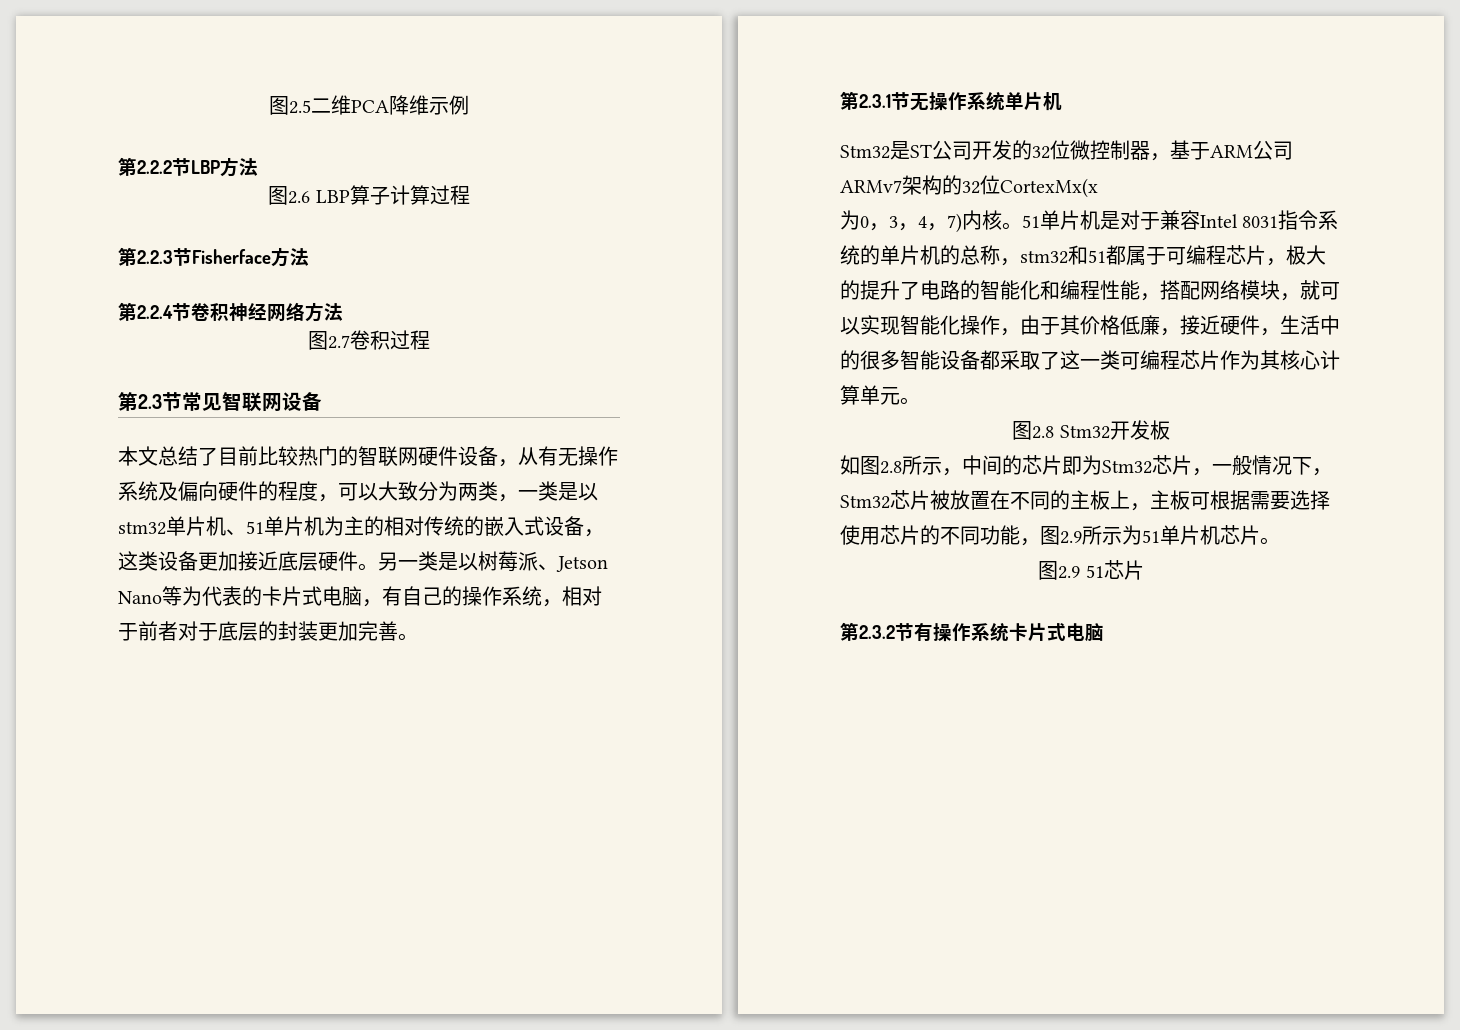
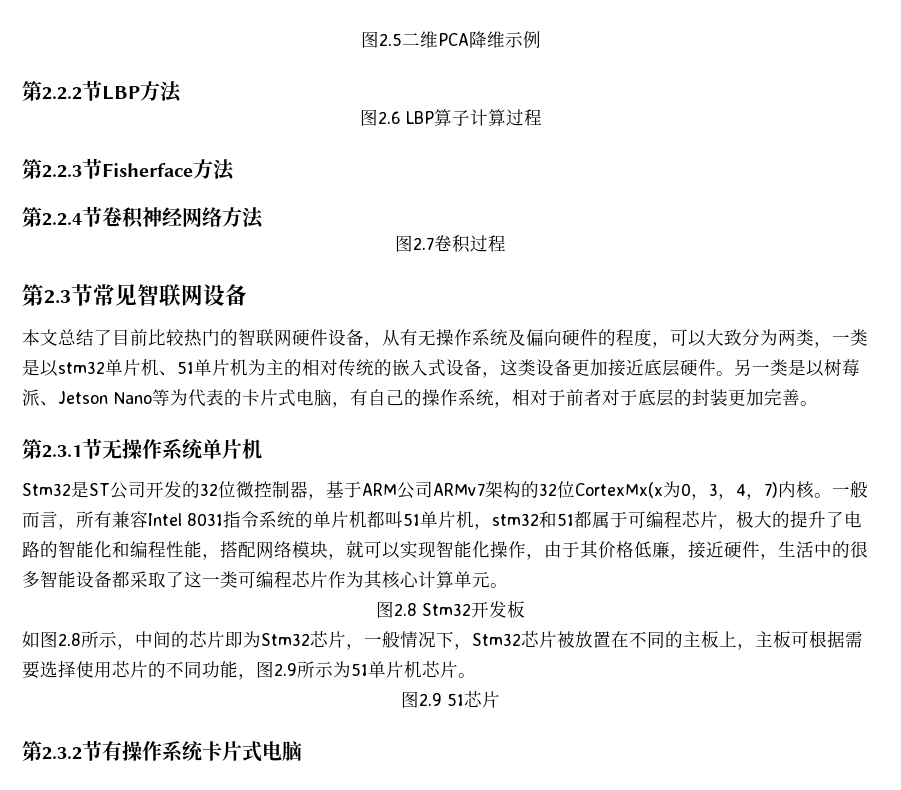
- Stm32是ST公司开发的32位微控制器，基于ARM公司ARMv7架构的32位CortexMx(x
- 为0，3，4，7)内核。
+ Stm32是ST公司开发的32位微控制器，基于ARM公司ARMv7架构的32位CortexMx(x为0，3，4，7)内核。
- 51单片机是对于兼容Intel 8031指令系统的单片机的总称，stm32和51都属于可编程芯片，极大的提升了电路的智能化和编程性能，搭配网络模块，就可以实现智能化操作，由于其价格低廉，接近硬件，生活中的很多智能设备都采取了这一类可编程芯片作为其核心计算单元。
+ 一般而言，所有兼容Intel 8031指令系统的单片机都叫51单片机，stm32和51都属于可编程芯片，极大的提升了电路的智能化和编程性能，搭配网络模块，就可以实现智能化操作，由于其价格低廉，接近硬件，生活中的很多智能设备都采取了这一类可编程芯片作为其核心计算单元。

